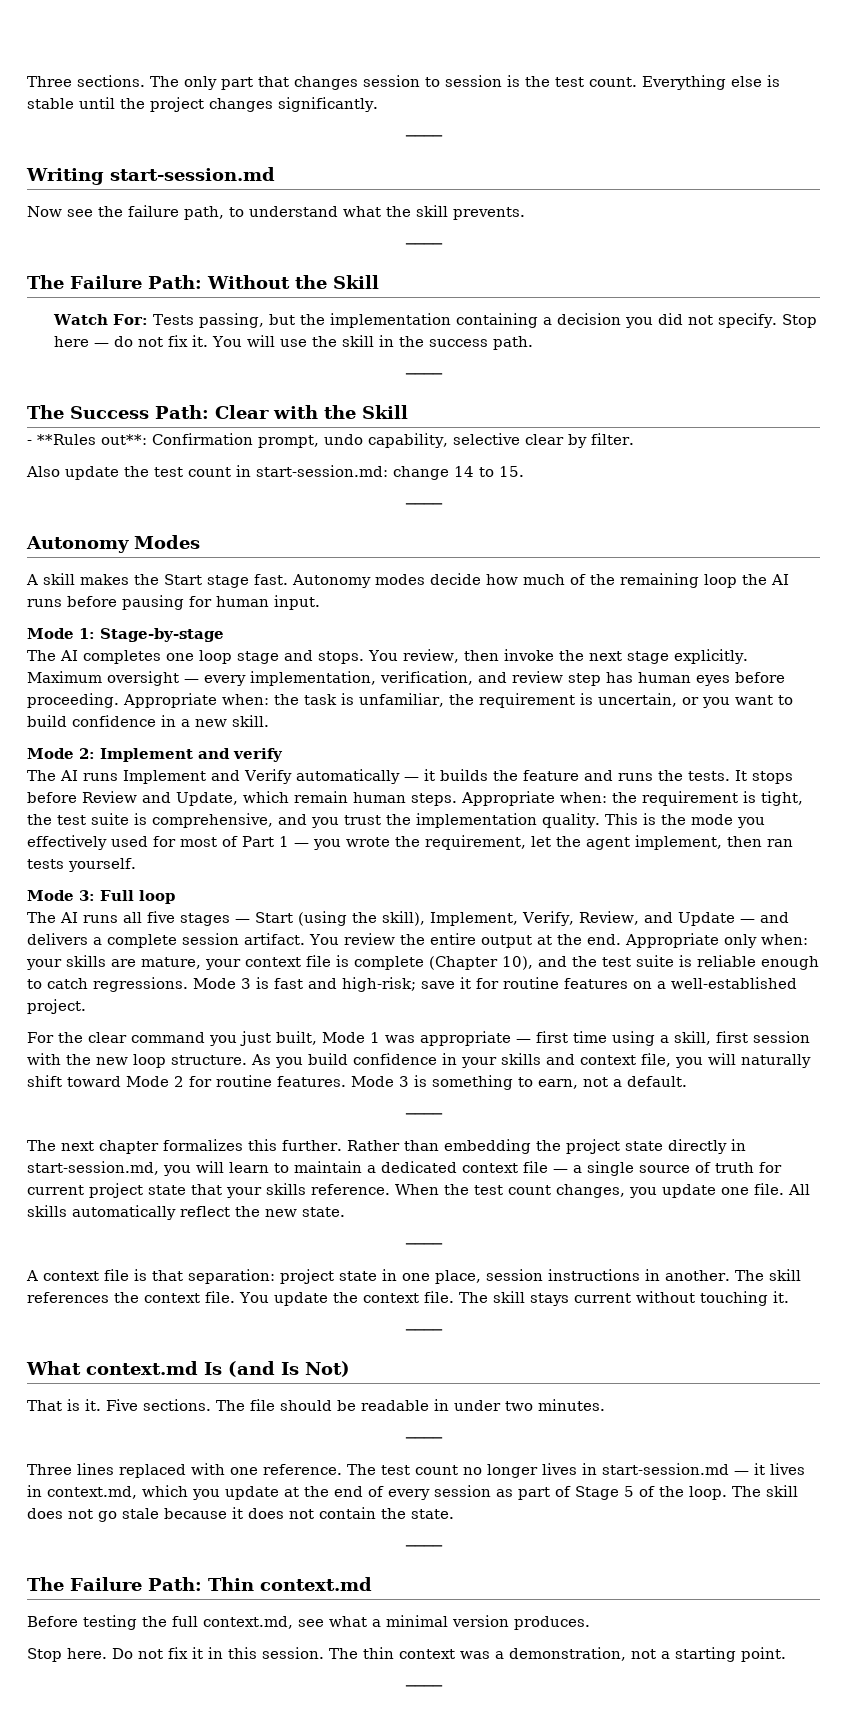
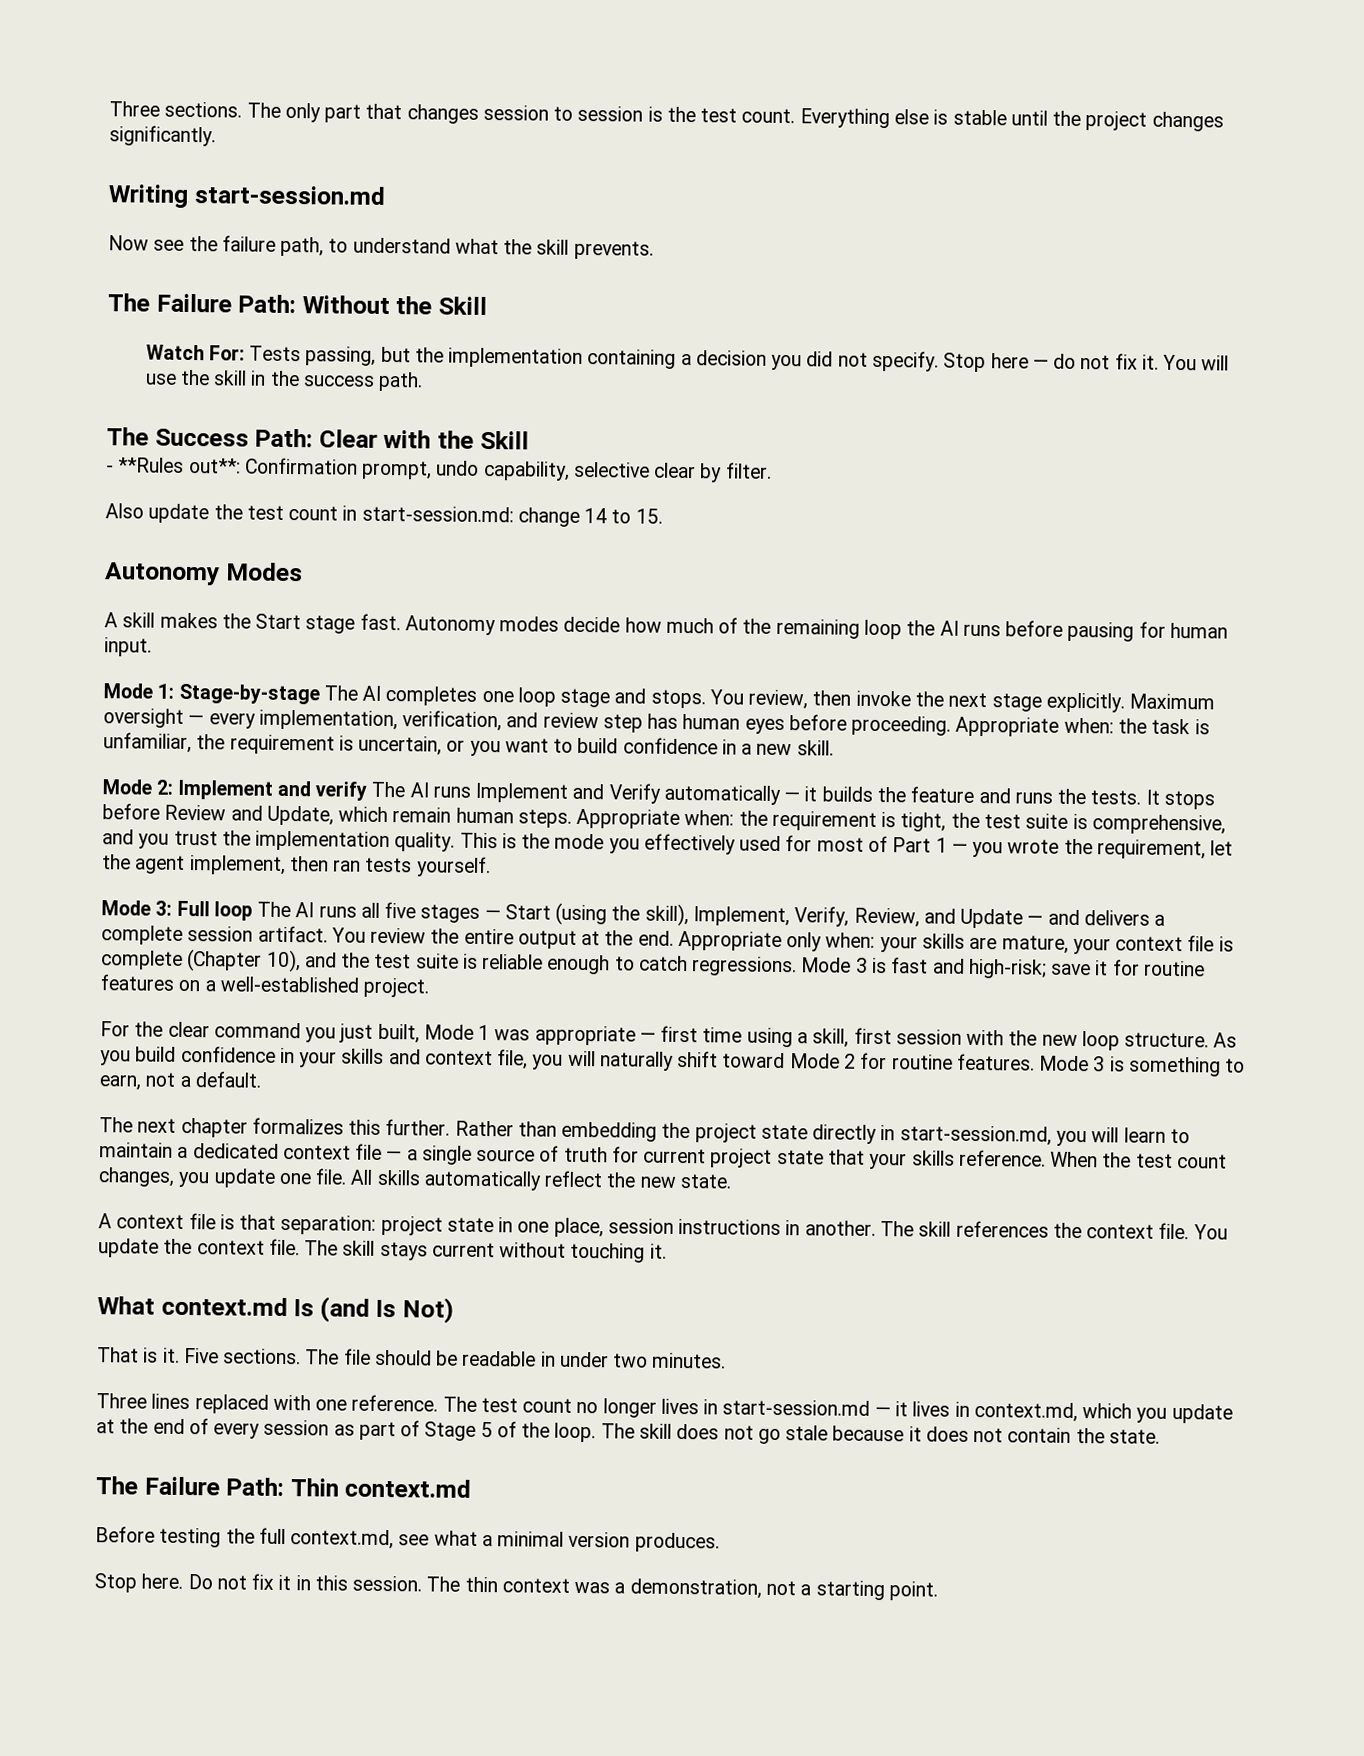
  Everything else is stable until the project changes significantly.
- ────
  Now see the failure path, to understand what the skill prevents.
- ────
  You will use the skill in the success path.
- ────
  Also update the test count in start-session.md: change 14 to 15.
- ────
- Mode 1: Stage-by-stage
- The AI completes one loop stage and stops.
+ Mode 1: Stage-by-stage The AI completes one loop stage and stops.
- Mode 2: Implement and verify
- The AI runs Implement and Verify automatically — it builds the feature and runs the tests.
+ Mode 2: Implement and verify The AI runs Implement and Verify automatically — it builds the feature and runs the tests.
- Mode 3: Full loop
- The AI runs all five stages — Start (using the skill), Implement, Verify, Review, and Update — and delivers a complete session artifact.
+ Mode 3: Full loop The AI runs all five stages — Start (using the skill), Implement, Verify, Review, and Update — and delivers a complete session artifact.
  Mode 3 is something to earn, not a default.
- ────
  All skills automatically reflect the new state.
- ────
  The skill stays current without touching it.
- ────
  The file should be readable in under two minutes.
- ────
  The skill does not go stale because it does not contain the state.
- ────
  The thin context was a demonstration, not a starting point.
- ────

